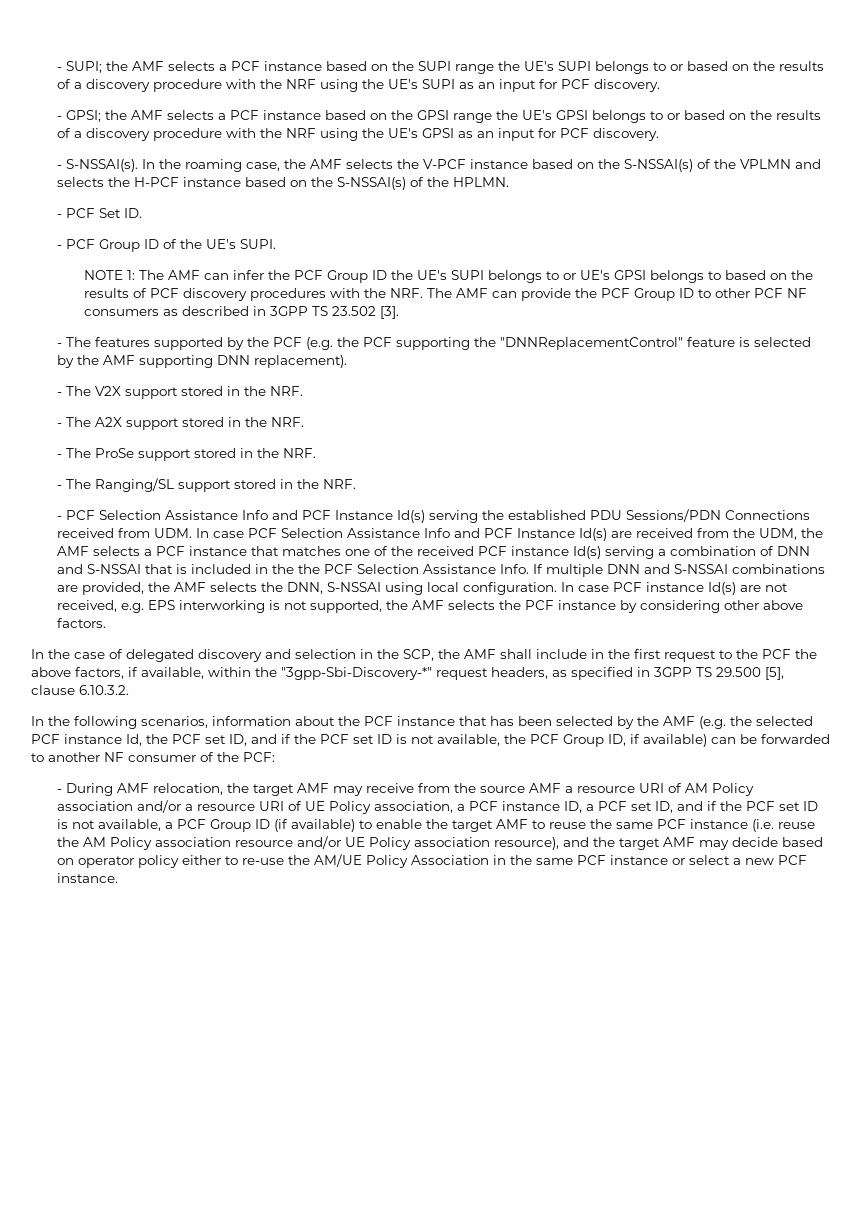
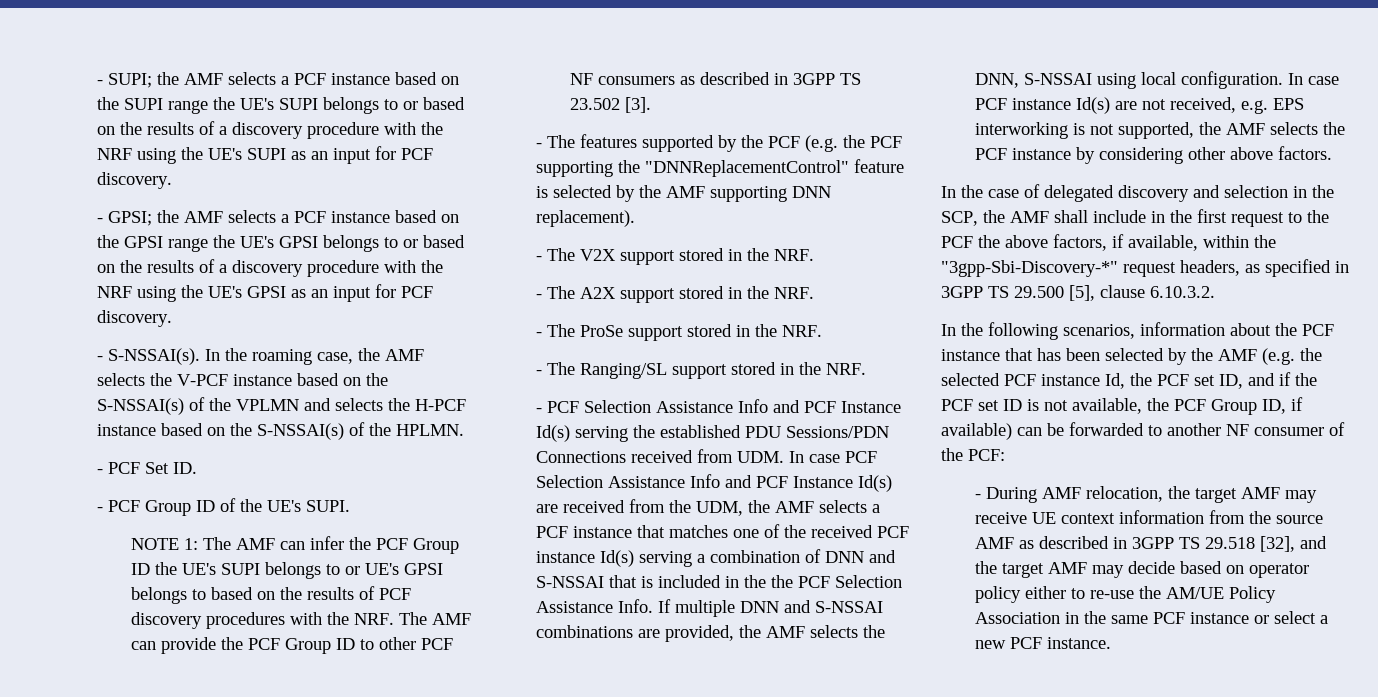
- - During AMF relocation, the target AMF may receive from the source AMF a resource URI of AM Policy association and/or a resource URI of UE Policy association, a PCF instance ID, a PCF set ID, and if the PCF set ID is not available, a PCF Group ID (if available) to enable the target AMF to reuse the same PCF instance (i.e. reuse the AM Policy association resource and/or UE Policy association resource), and the target AMF may decide based on operator policy either to re-use the AM/UE Policy Association in the same PCF instance or select a new PCF instance.
+ - During AMF relocation, the target AMF may receive UE context information from the source AMF as described in 3GPP TS 29.518 [32], and the target AMF may decide based on operator policy either to re-use the AM/UE Policy Association in the same PCF instance or select a new PCF instance.

